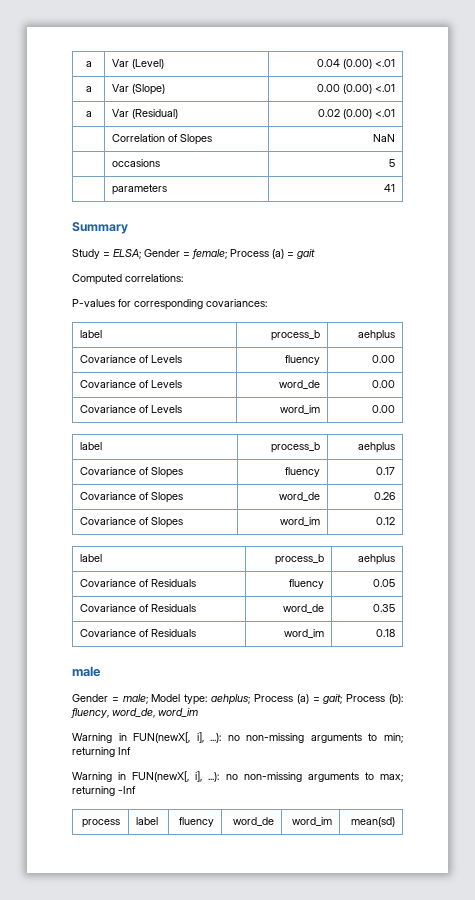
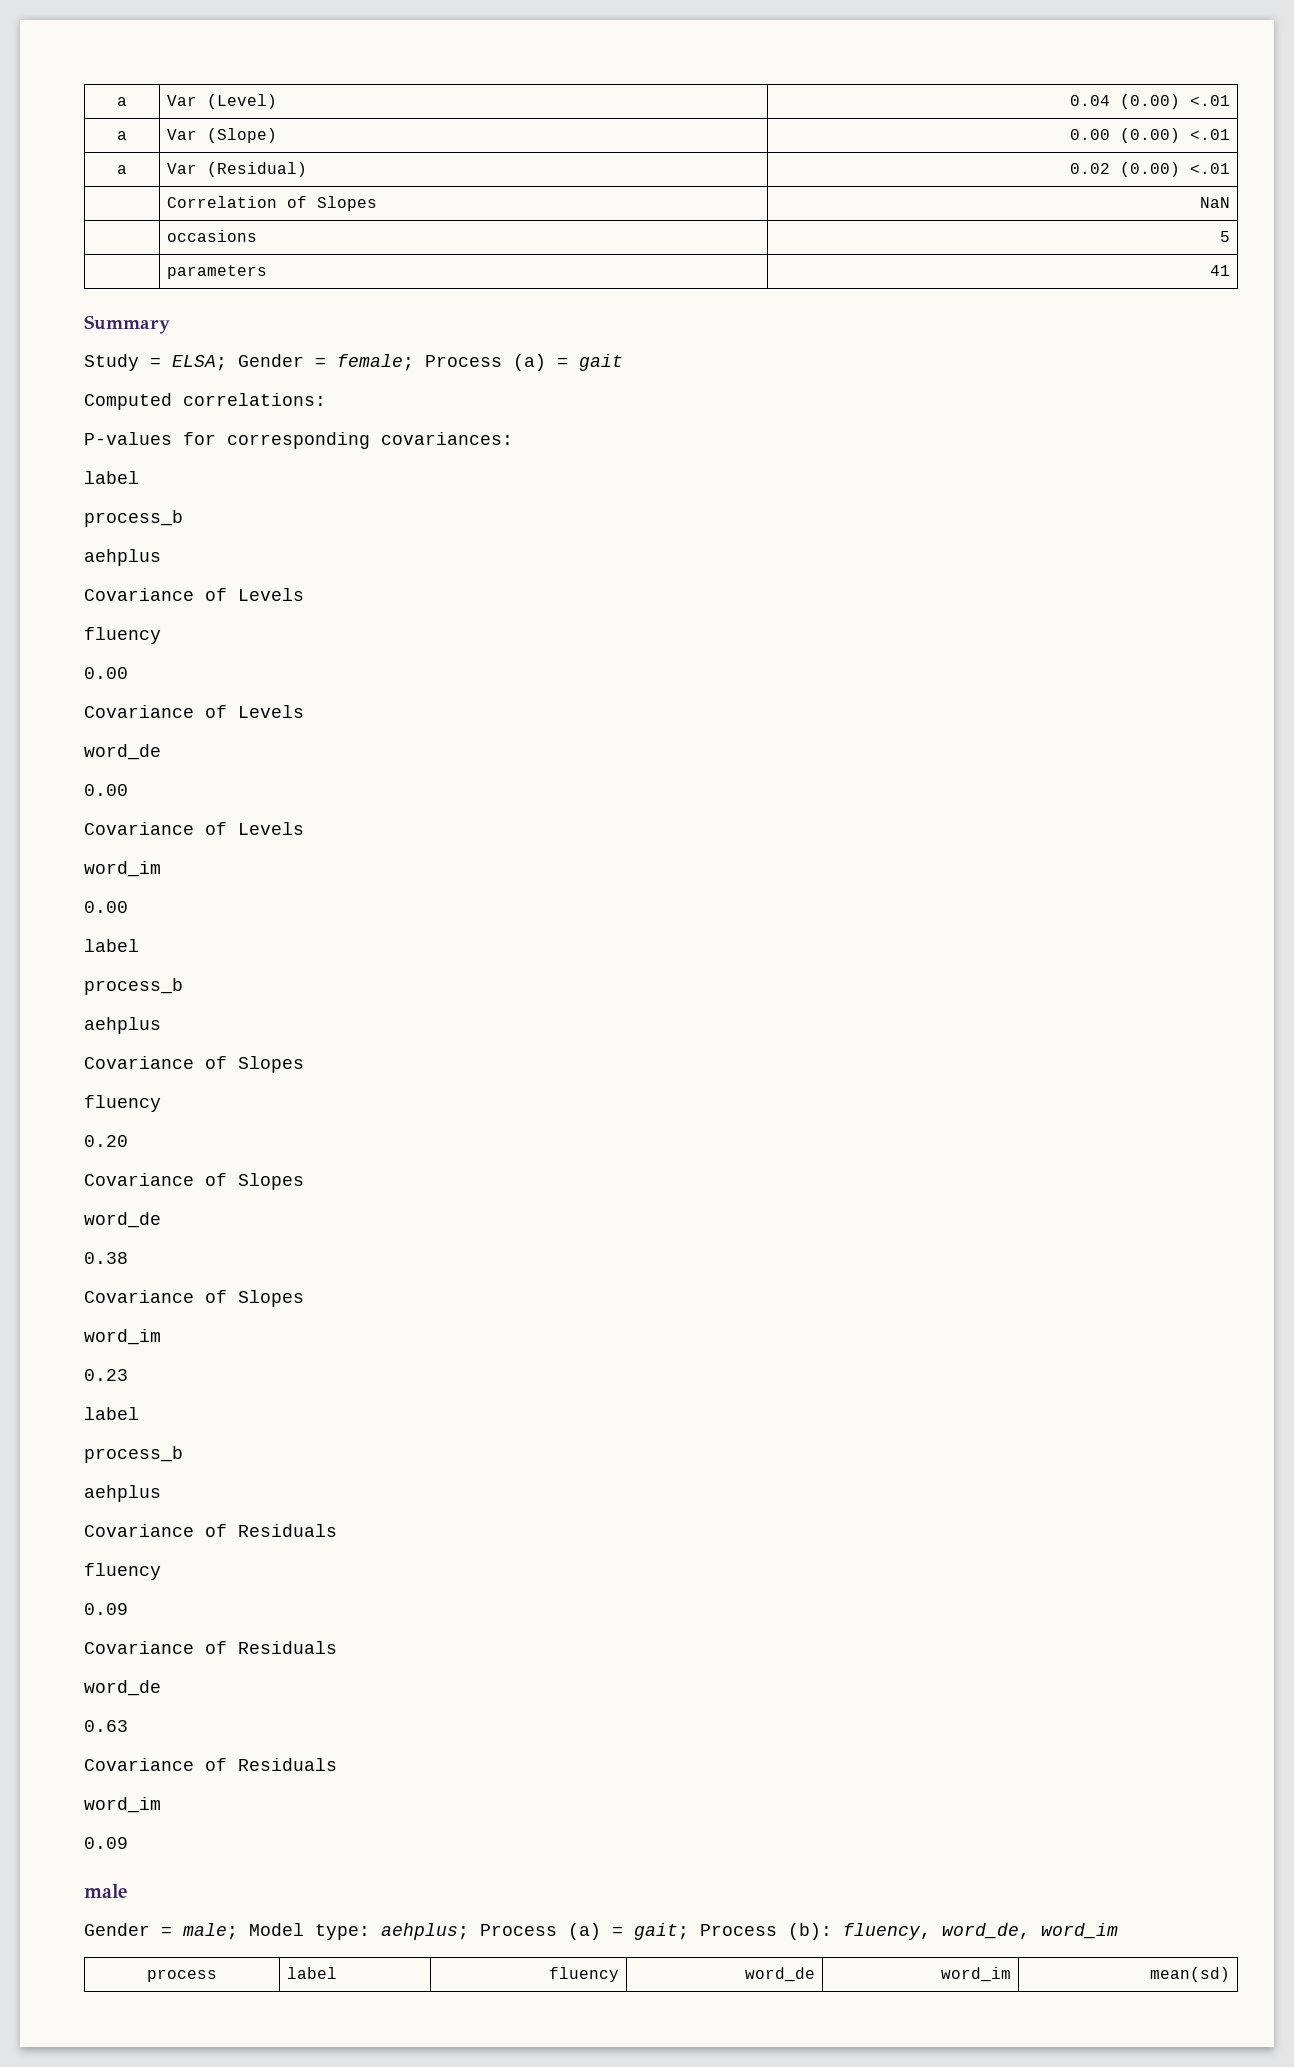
  P-values for corresponding covariances:
- label | process_b | aehplus
- Covariance of Levels | fluency | 0.00
- Covariance of Levels | word_de | 0.00
- Covariance of Levels | word_im | 0.00
- label | process_b | aehplus
- Covariance of Slopes | fluency | 0.17
- Covariance of Slopes | word_de | 0.26
- Covariance of Slopes | word_im | 0.12
- label | process_b | aehplus
- Covariance of Residuals | fluency | 0.05
- Covariance of Residuals | word_de | 0.35
- Covariance of Residuals | word_im | 0.18
+ label
+ process_b
+ aehplus
+ Covariance of Levels
+ fluency
+ 0.00
+ Covariance of Levels
+ word_de
+ 0.00
+ Covariance of Levels
+ word_im
+ 0.00
+ label
+ process_b
+ aehplus
+ Covariance of Slopes
+ fluency
+ 0.20
+ Covariance of Slopes
+ word_de
+ 0.38
+ Covariance of Slopes
+ word_im
+ 0.23
+ label
+ process_b
+ aehplus
+ Covariance of Residuals
+ fluency
+ 0.09
+ Covariance of Residuals
+ word_de
+ 0.63
+ Covariance of Residuals
+ word_im
+ 0.09
- Warning in FUN(newX[, i], ...): no non-missing arguments to min; returning Inf
- Warning in FUN(newX[, i], ...): no non-missing arguments to max; returning -Inf

